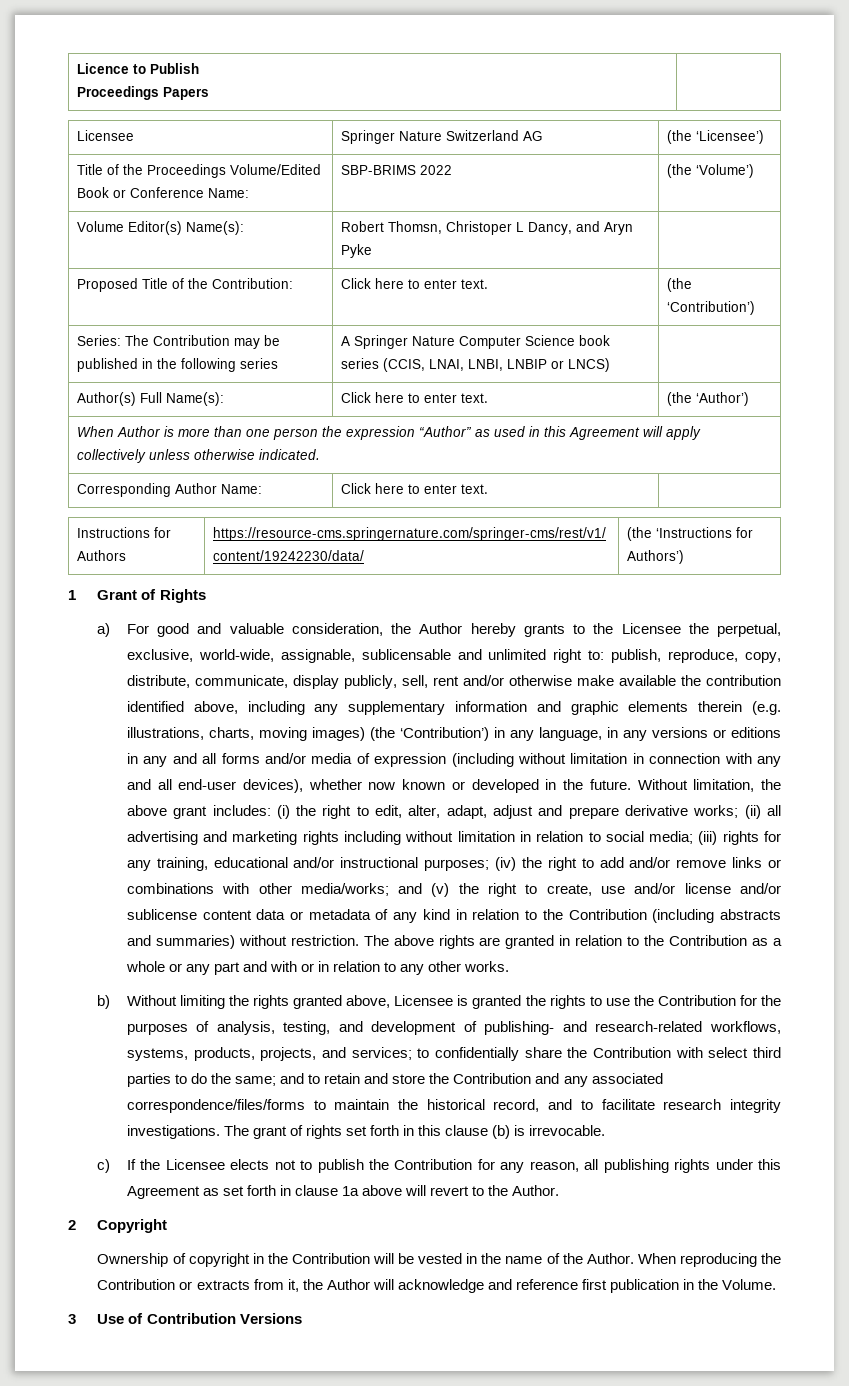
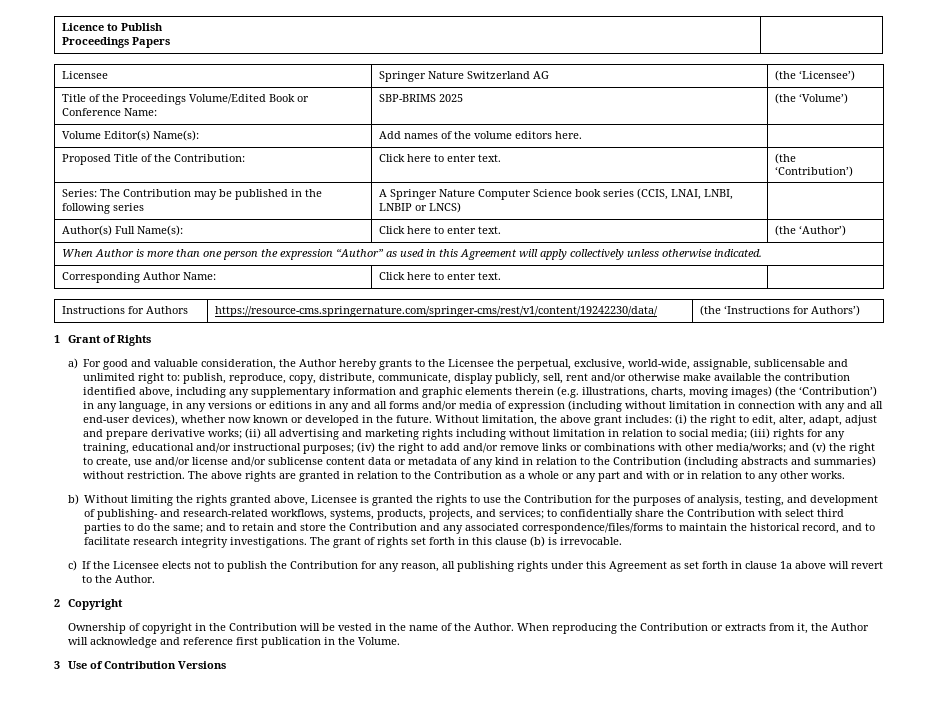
- Title of the Proceedings Volume/Edited Book or Conference Name: | SBP-BRIMS 2022 | (the ‘Volume’)
+ Title of the Proceedings Volume/Edited Book or Conference Name: | SBP-BRIMS 2025 | (the ‘Volume’)
- Volume Editor(s) Name(s): | Robert Thomsn, Christoper L Dancy, and Aryn Pyke |
+ Volume Editor(s) Name(s): | Add names of the volume editors here. |

